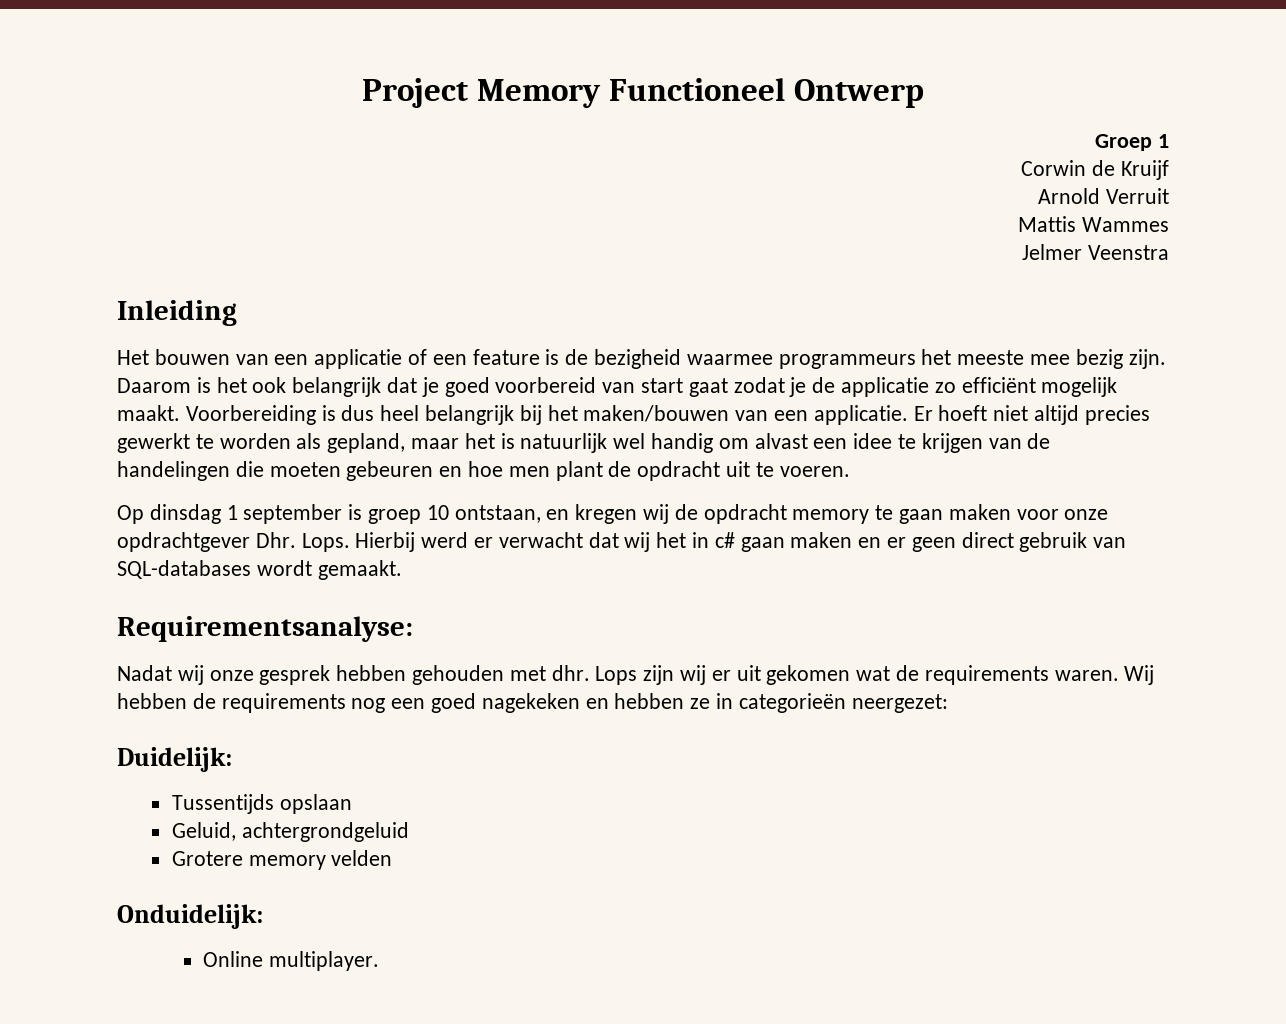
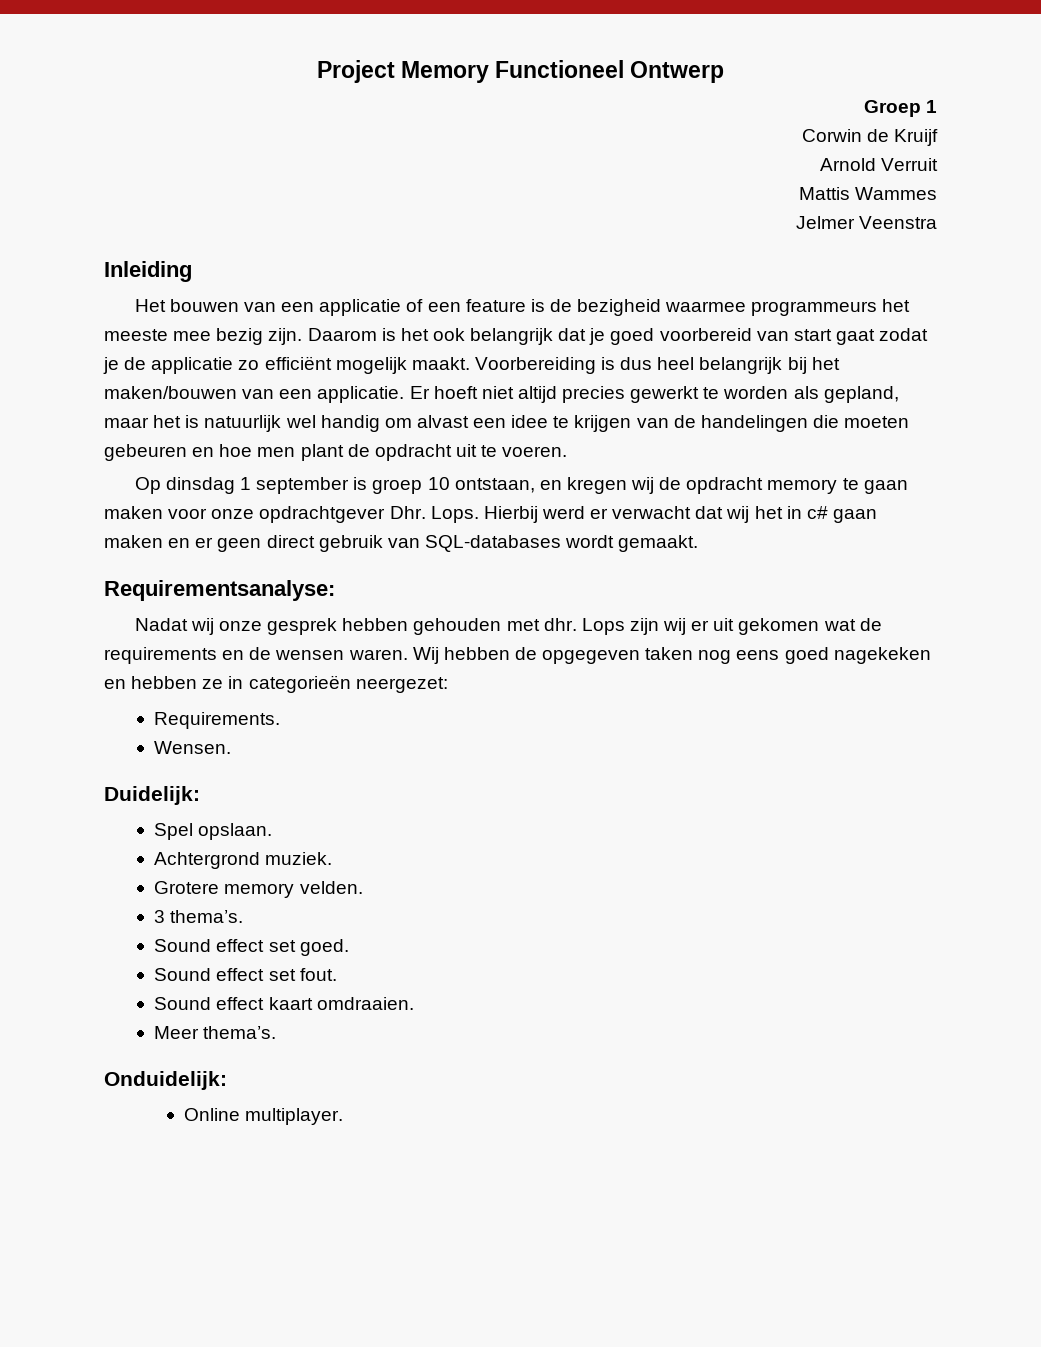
- Lops zijn wij er uit gekomen wat de requirements waren.
+ Lops zijn wij er uit gekomen wat de requirements en de wensen waren.
- Wij hebben de requirements nog een goed nagekeken en hebben ze in categorieën neergezet:
+ Wij hebben de opgegeven taken nog eens goed nagekeken en hebben ze in categorieën neergezet:
+ Requirements.
+ Wensen.
- Tussentijds opslaan
- Geluid, achtergrondgeluid
- Grotere memory velden
+ Spel opslaan.
+ Achtergrond muziek.
+ Grotere memory velden.
+ 3 thema’s.
+ Sound effect set goed.
+ Sound effect set fout.
+ Sound effect kaart omdraaien.
+ Meer thema’s.

